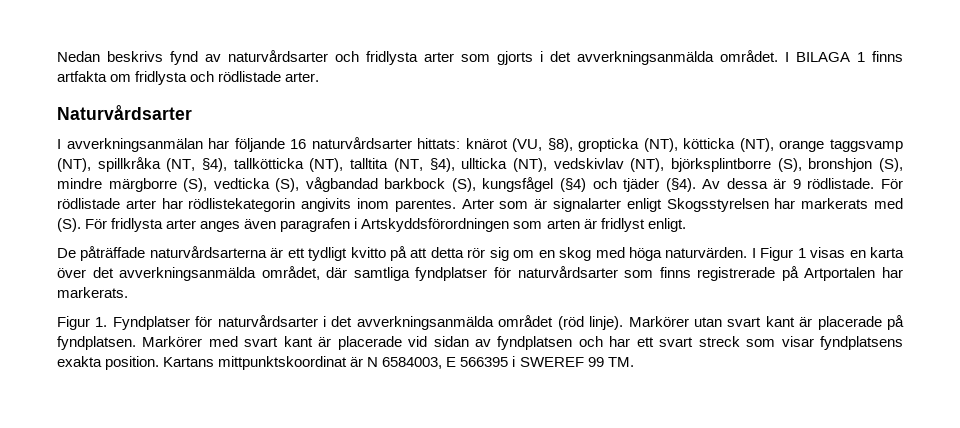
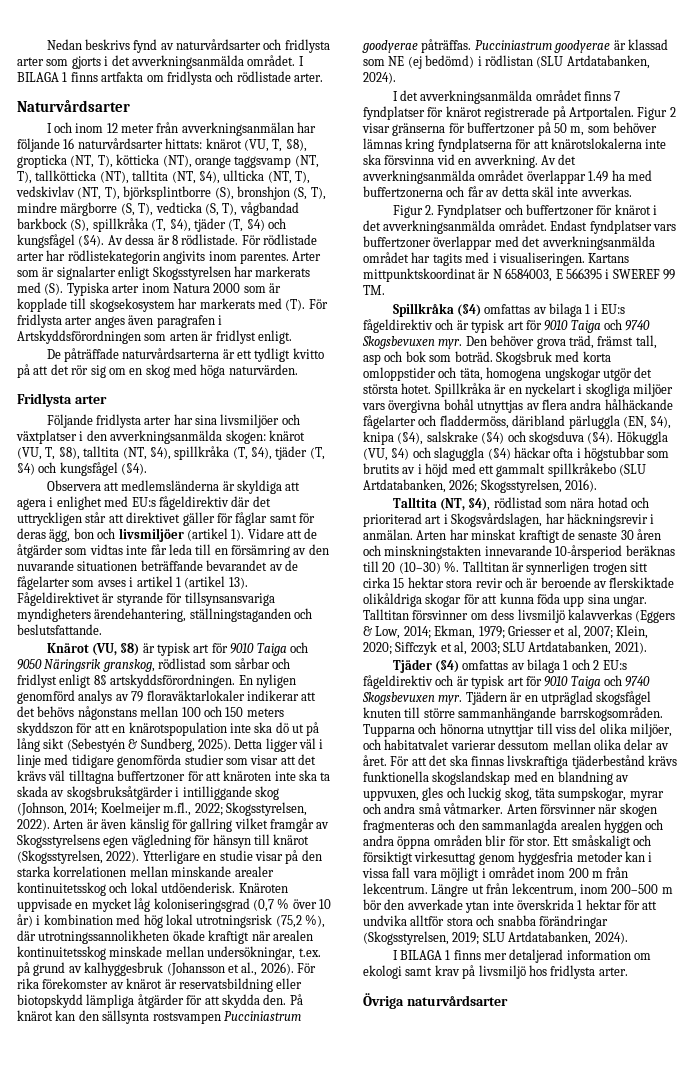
- I avverkningsanmälan har följande 16 naturvårdsarter hittats: knärot (VU, §8), gropticka (NT), kötticka (NT), orange taggsvamp (NT), spillkråka (NT, §4), tallkötticka (NT), talltita (NT, §4), ullticka (NT), vedskivlav (NT), björksplintborre (S), bronshjon (S), mindre märgborre (S), vedticka (S), vågbandad barkbock (S), kungsfågel (§4) och tjäder (§4).
+ I och inom 12 meter från avverkningsanmälan har följande 16 naturvårdsarter hittats: knärot (VU, T, §8), gropticka (NT, T), kötticka (NT), orange taggsvamp (NT, T), tallkötticka (NT), talltita (NT, §4), ullticka (NT, T), vedskivlav (NT, T), björksplintborre (S), bronshjon (S, T), mindre märgborre (S, T), vedticka (S, T), vågbandad barkbock (S), spillkråka (T, §4), tjäder (T, §4) och kungsfågel (§4).
- Av dessa är 9 rödlistade.
+ Av dessa är 8 rödlistade.
- Arter som är signalarter enligt Skogsstyrelsen har markerats med (S). För fridlysta arter anges även paragrafen i Artskyddsförordningen som arten är fridlyst enligt.
+ Arter som är signalarter enligt Skogsstyrelsen har markerats med (S). Typiska arter inom Natura 2000 som är kopplade till skogsekosystem har markerats med (T). För fridlysta arter anges även paragrafen i Artskyddsförordningen som arten är fridlyst enligt.
- De påträffade naturvårdsarterna är ett tydligt kvitto på att detta rör sig om en skog med höga naturvärden. I Figur 1 visas en karta över det avverkningsanmälda området, där samtliga fyndplatser för naturvårdsarter som finns registrerade på Artportalen har markerats.
- Figur 1. Fyndplatser för naturvårdsarter i det avverkningsanmälda området (röd linje). Markörer utan svart kant är placerade på fyndplatsen. Markörer med svart kant är placerade vid sidan av fyndplatsen och har ett svart streck som visar fyndplatsens exakta position.
+ De påträffade naturvårdsarterna är ett tydligt kvitto på att det rör sig om en skog med höga naturvärden.
+ Fridlysta arter
+ Följande fridlysta arter har sina livsmiljöer och växtplatser i den avverkningsanmälda skogen: knärot (VU, T, §8), talltita (NT, §4), spillkråka (T, §4), tjäder (T, §4) och kungsfågel (§4).
+ Observera att medlemsländerna är skyldiga att agera i enlighet med EU:s fågeldirektiv där det uttryckligen står att direktivet gäller för fåglar samt för deras ägg, bon och livsmiljöer (artikel 1). Vidare att de åtgärder som vidtas inte får leda till en försämring av den nuvarande situationen beträffande bevarandet av de fågelarter som avses i artikel 1 (artikel 13). Fågeldirektivet är styrande för tillsynsansvariga myndigheters ärendehantering, ställningstaganden och beslutsfattande.
+ Knärot (VU, §8) är typisk art för 9010 Taiga och 9050 Näringsrik granskog, rödlistad som sårbar och fridlyst enligt 8§ artskyddsförordningen. En nyligen genomförd analys av 79 floraväktarlokaler indikerar att det behövs någonstans mellan 100 och 150 meters skyddszon för att en knärotspopulation inte ska dö ut på lång sikt (Sebestyén & Sundberg, 2025). Detta ligger väl i linje med tidigare genomförda studier som visar att det krävs väl tilltagna buffertzoner för att knäroten inte ska ta skada av skogsbruksåtgärder i intilliggande skog (Johnson, 2014; Koelmeijer m.fl., 2022; Skogsstyrelsen, 2022). Arten är även känslig för gallring vilket framgår av Skogsstyrelsens egen vägledning för hänsyn till knärot (Skogsstyrelsen, 2022). Ytterligare en studie visar på den starka korrelationen mellan minskande arealer kontinuitetsskog och lokal utdöenderisk. Knäroten uppvisade en mycket låg koloniseringsgrad (0,7 % över 10 år) i kombination med hög lokal utrotningsrisk (75,2 %), där utrotningssannolikheten ökade kraftigt när arealen kontinuitetsskog minskade mellan undersökningar, t.ex. på grund av kalhyggesbruk (Johansson et al., 2026). För rika förekomster av knärot är reservatsbildning eller biotopskydd lämpliga åtgärder för att skydda den. På knärot kan den sällsynta rostsvampen Pucciniastrum goodyerae påträffas. Pucciniastrum goodyerae är klassad som NE (ej bedömd) i rödlistan (SLU Artdatabanken, 2024).
+ I det avverkningsanmälda området finns 7 fyndplatser för knärot registrerade på Artportalen. Figur 2 visar gränserna för buffertzoner på 50 m, som behöver lämnas kring fyndplatserna för att knärotslokalerna inte ska försvinna vid en avverkning. Av det avverkningsanmälda området överlappar 1.49 ha med buffertzonerna och får av detta skäl inte avverkas.
+ Figur 2. Fyndplatser och buffertzoner för knärot i det avverkningsanmälda området. Endast fyndplatser vars buffertzoner överlappar med det avverkningsanmälda området har tagits med i visualiseringen.
+ Spillkråka (§4) omfattas av bilaga 1 i EU:s fågeldirektiv och är typisk art för 9010 Taiga och 9740 Skogsbevuxen myr. Den behöver grova träd, främst tall, asp och bok som boträd. Skogsbruk med korta omloppstider och täta, homogena ungskogar utgör det största hotet. Spillkråka är en nyckelart i skogliga miljöer vars övergivna bohål utnyttjas av flera andra hålhäckande fågelarter och fladdermöss, däribland pärluggla (EN, §4), knipa (§4), salskrake (§4) och skogsduva (§4). Hökuggla (VU, §4) och slaguggla (§4) häckar ofta i högstubbar som brutits av i höjd med ett gammalt spillkråkebo (SLU Artdatabanken, 2026; Skogsstyrelsen, 2016).
+ Talltita (NT, §4), rödlistad som nära hotad och prioriterad art i Skogsvårdslagen, har häckningsrevir i anmälan. Arten har minskat kraftigt de senaste 30 åren och minskningstakten innevarande 10-årsperiod beräknas till 20 (10–30) %. Talltitan är synnerligen trogen sitt cirka 15 hektar stora revir och är beroende av flerskiktade olikåldriga skogar för att kunna föda upp sina ungar. Talltitan försvinner om dess livsmiljö kalavverkas (Eggers & Low, 2014; Ekman, 1979; Griesser et al, 2007; Klein, 2020; Siffczyk et al, 2003; SLU Artdatabanken, 2021).
+ Tjäder (§4) omfattas av bilaga 1 och 2 EU:s fågeldirektiv och är typisk art för 9010 Taiga och 9740 Skogsbevuxen myr. Tjädern är en utpräglad skogsfågel knuten till större sammanhängande barrskogsområden. Tupparna och hönorna utnyttjar till viss del olika miljöer, och habitatvalet varierar dessutom mellan olika delar av året. För att det ska finnas livskraftiga tjäderbestånd krävs funktionella skogslandskap med en blandning av uppvuxen, gles och luckig skog, täta sumpskogar, myrar och andra små våtmarker. Arten försvinner när skogen fragmenteras och den sammanlagda arealen hyggen och andra öppna områden blir för stor. Ett småskaligt och försiktigt virkesuttag genom hyggesfria metoder kan i vissa fall vara möjligt i området inom 200 m från lekcentrum. Längre ut från lekcentrum, inom 200–500 m bör den avverkade ytan inte överskrida 1 hektar för att undvika alltför stora och snabba förändringar (Skogsstyrelsen, 2019; SLU Artdatabanken, 2024).
+ I BILAGA 1 finns mer detaljerad information om ekologi samt krav på livsmiljö hos fridlysta arter.
+ Övriga naturvårdsarter

